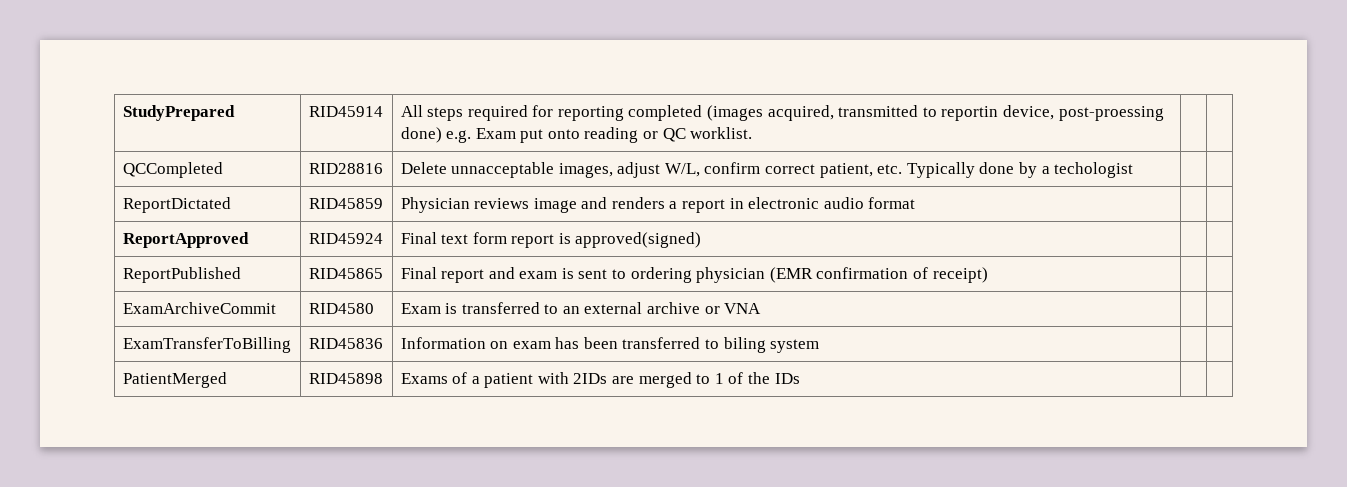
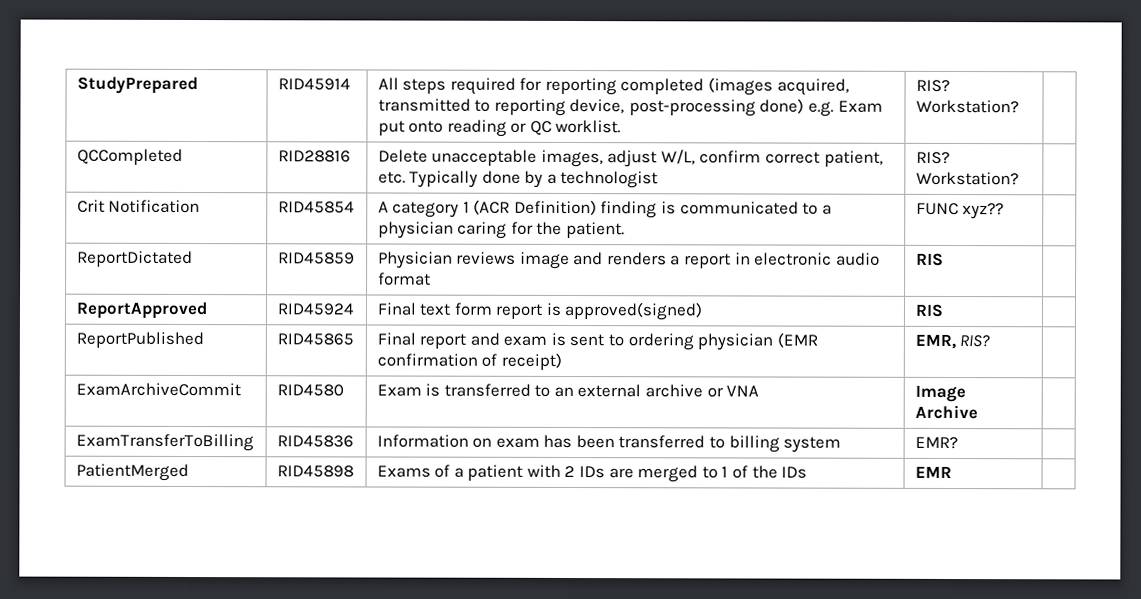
- StudyPrepared | RID45914 | All steps required for reporting completed (images acquired, transmitted to reportin device, post-proessing done) e.g. Exam put onto reading or QC worklist. | |
+ StudyPrepared | RID45914 | All steps required for reporting completed (images acquired, transmitted to reporting device, post-processing done) e.g. Exam put onto reading or QC worklist. | RIS? Workstation? |
- QCCompleted | RID28816 | Delete unnacceptable images, adjust W/L, confirm correct patient, etc. Typically done by a techologist | |
+ QCCompleted | RID28816 | Delete unacceptable images, adjust W/L, confirm correct patient, etc. Typically done by a technologist | RIS? Workstation? |
+ Crit Notification | RID45854 | A category 1 (ACR Definition) finding is communicated to a physician caring for the patient. | FUNC xyz?? |
- ReportDictated | RID45859 | Physician reviews image and renders a report in electronic audio format | |
+ ReportDictated | RID45859 | Physician reviews image and renders a report in electronic audio format | RIS |
- ReportApproved | RID45924 | Final text form report is approved(signed) | |
+ ReportApproved | RID45924 | Final text form report is approved(signed) | RIS |
- ReportPublished | RID45865 | Final report and exam is sent to ordering physician (EMR confirmation of receipt) | |
+ ReportPublished | RID45865 | Final report and exam is sent to ordering physician (EMR confirmation of receipt) | EMR, RIS? |
- ExamArchiveCommit | RID4580 | Exam is transferred to an external archive or VNA | |
+ ExamArchiveCommit | RID4580 | Exam is transferred to an external archive or VNA | Image Archive |
- ExamTransferToBilling | RID45836 | Information on exam has been transferred to biling system | |
+ ExamTransferToBilling | RID45836 | Information on exam has been transferred to billing system | EMR? |
- PatientMerged | RID45898 | Exams of a patient with 2IDs are merged to 1 of the IDs | |
+ PatientMerged | RID45898 | Exams of a patient with 2 IDs are merged to 1 of the IDs | EMR |

